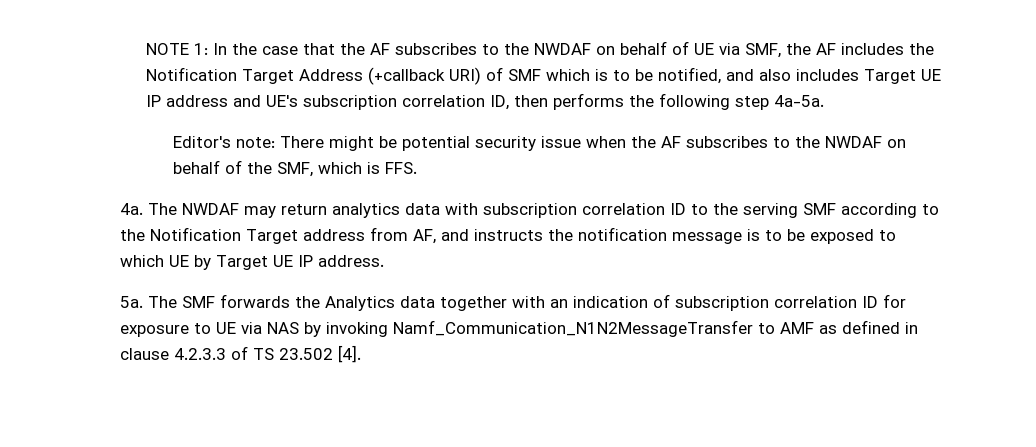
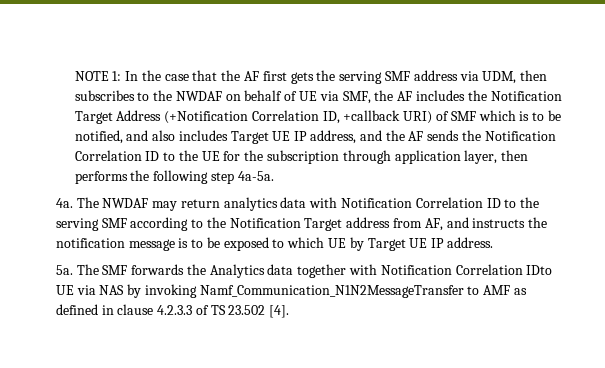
- NOTE 1: In the case that the AF subscribes to the NWDAF on behalf of UE via SMF, the AF includes the Notification Target Address (+callback URI) of SMF which is to be notified, and also includes Target UE IP address and UE's subscription correlation ID, then performs the following step 4a-5a.
+ NOTE 1: In the case that the AF first gets the serving SMF address via UDM, then subscribes to the NWDAF on behalf of UE via SMF, the AF includes the Notification Target Address (+Notification Correlation ID, +callback URI) of SMF which is to be notified, and also includes Target UE IP address, and the AF sends the Notification Correlation ID to the UE for the subscription through application layer, then performs the following step 4a-5a.
- Editor's note: There might be potential security issue when the AF subscribes to the NWDAF on behalf of the SMF, which is FFS.
- The NWDAF may return analytics data with subscription correlation ID to the serving SMF according to the Notification Target address from AF, and instructs the notification message is to be exposed to which UE by Target UE IP address.
+ The NWDAF may return analytics data with Notification Correlation ID to the serving SMF according to the Notification Target address from AF, and instructs the notification message is to be exposed to which UE by Target UE IP address.
- The SMF forwards the Analytics data together with an indication of subscription correlation ID for exposure to UE via NAS by invoking Namf_Communication_N1N2MessageTransfer to AMF as defined in clause 4.2.3.3 of TS 23.502 [4].
+ The SMF forwards the Analytics data together with Notification Correlation IDto UE via NAS by invoking Namf_Communication_N1N2MessageTransfer to AMF as defined in clause 4.2.3.3 of TS 23.502 [4].

